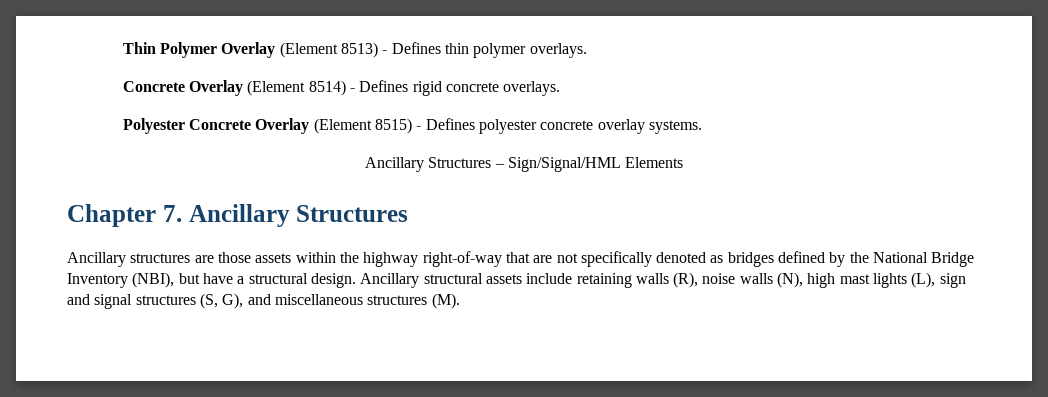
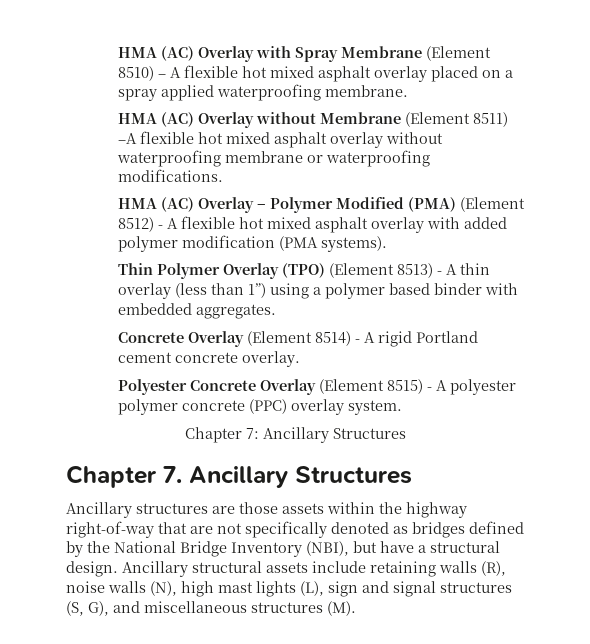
+ HMA (AC) Overlay with Spray Membrane (Element 8510) – A flexible hot mixed asphalt overlay placed on a spray applied waterproofing membrane.
+ HMA (AC) Overlay without Membrane (Element 8511) –A flexible hot mixed asphalt overlay without waterproofing membrane or waterproofing modifications.
+ HMA (AC) Overlay – Polymer Modified (PMA) (Element 8512) - A flexible hot mixed asphalt overlay with added polymer modification (PMA systems).
- Thin Polymer Overlay (Element 8513) - Defines thin polymer overlays.
+ Thin Polymer Overlay (TPO) (Element 8513) - A thin overlay (less than 1”) using a polymer based binder with embedded aggregates.
- Concrete Overlay (Element 8514) - Defines rigid concrete overlays.
+ Concrete Overlay (Element 8514) - A rigid Portland cement concrete overlay.
- Polyester Concrete Overlay (Element 8515) - Defines polyester concrete overlay systems.
- Ancillary Structures – Sign/Signal/HML Elements
+ Polyester Concrete Overlay (Element 8515) - A polyester polymer concrete (PPC) overlay system.
+ Chapter 7: Ancillary Structures

